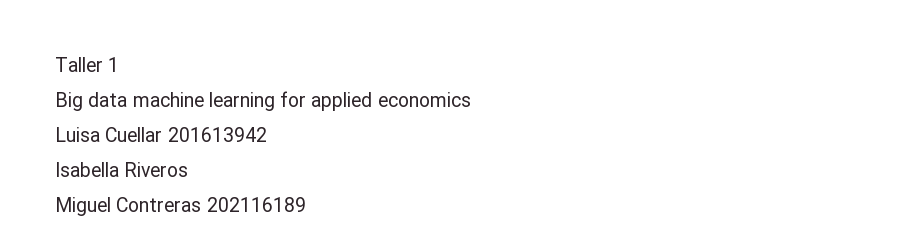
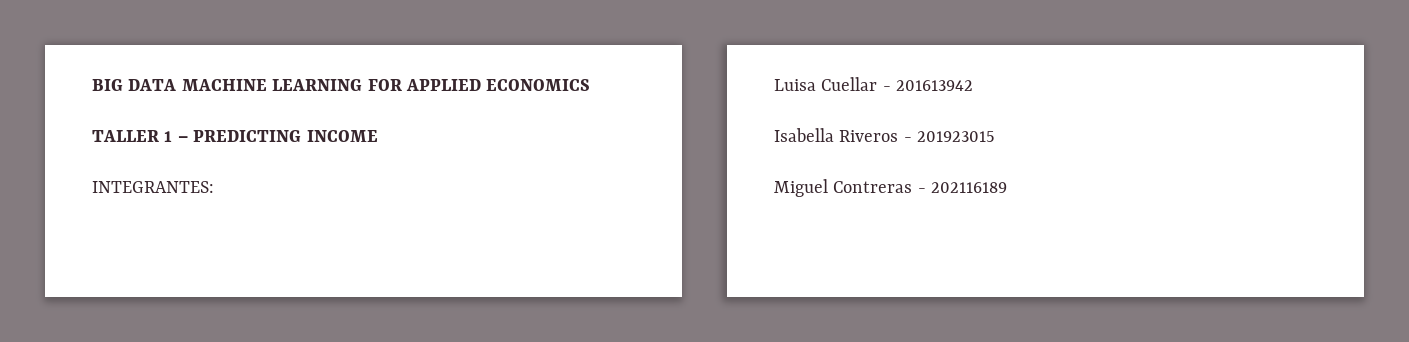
- Taller 1
- Big data machine learning for applied economics
+ BIG DATA MACHINE LEARNING FOR APPLIED ECONOMICS
+ TALLER 1 – PREDICTING INCOME
+ INTEGRANTES:
- Luisa Cuellar 201613942
+ Luisa Cuellar - 201613942
- Isabella Riveros
+ Isabella Riveros - 201923015
- Miguel Contreras 202116189
+ Miguel Contreras - 202116189

